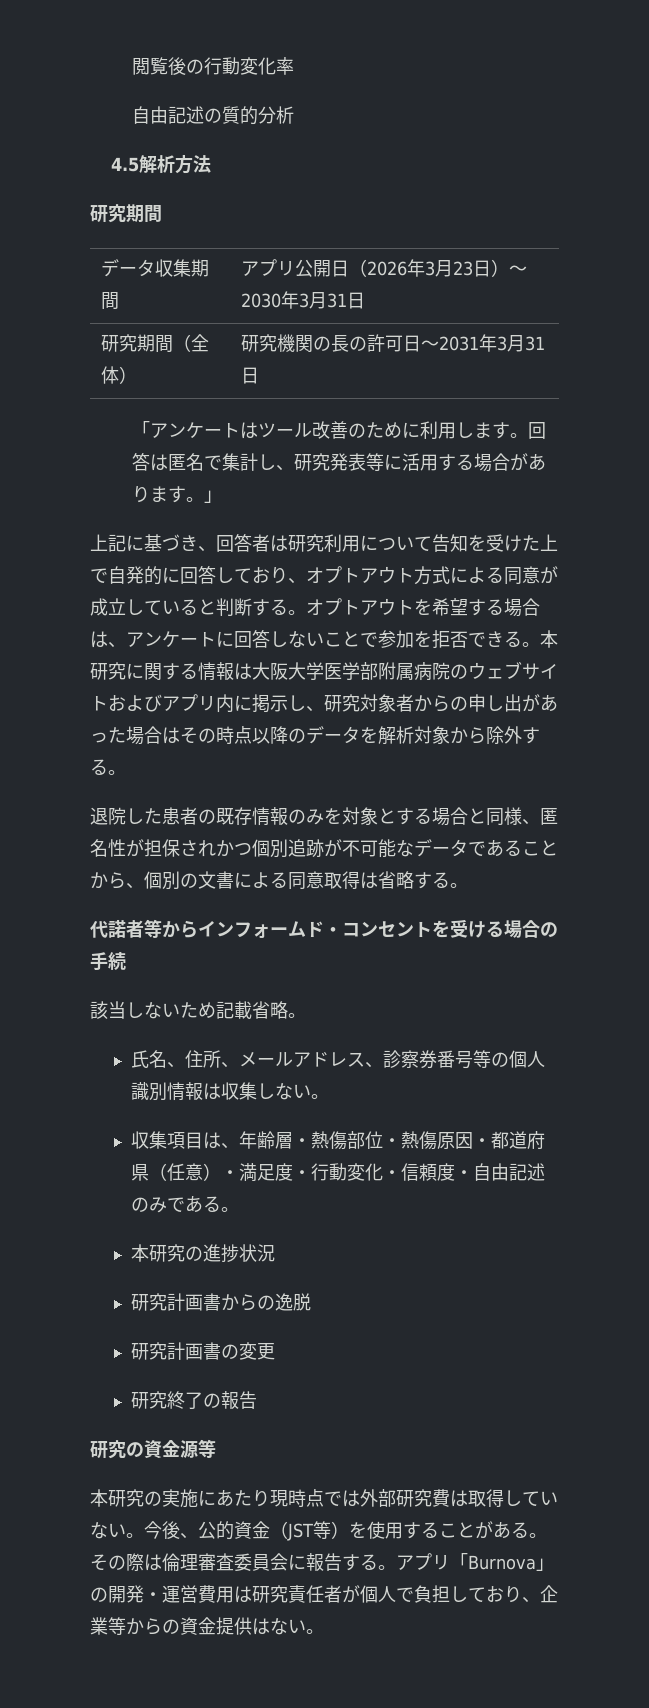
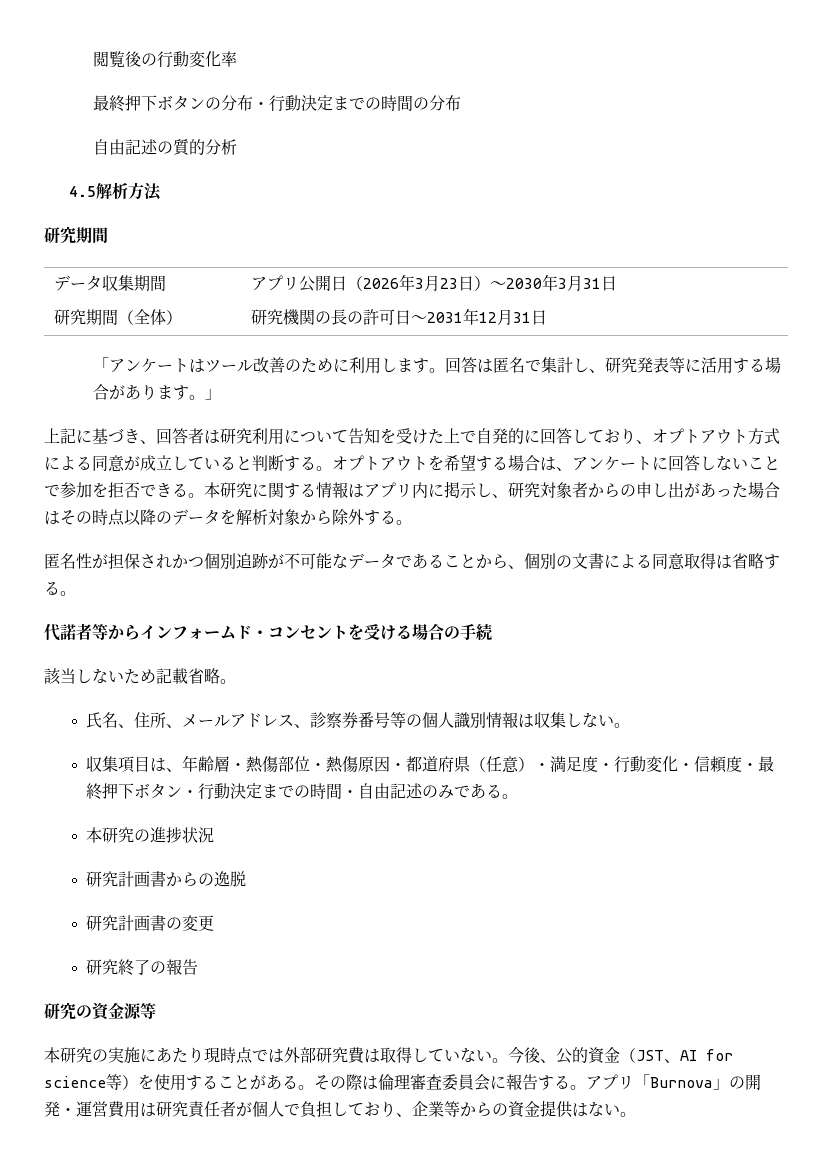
+ 最終押下ボタンの分布・行動決定までの時間の分布
- 研究期間（全体） | 研究機関の長の許可日〜2031年3月31日
+ 研究期間（全体） | 研究機関の長の許可日〜2031年12月31日
- 本研究に関する情報は大阪大学医学部附属病院のウェブサイトおよびアプリ内に掲示し、研究対象者からの申し出があった場合はその時点以降のデータを解析対象から除外する。
+ 本研究に関する情報はアプリ内に掲示し、研究対象者からの申し出があった場合はその時点以降のデータを解析対象から除外する。
- 退院した患者の既存情報のみを対象とする場合と同様、匿名性が担保されかつ個別追跡が不可能なデータであることから、個別の文書による同意取得は省略する。
+ 匿名性が担保されかつ個別追跡が不可能なデータであることから、個別の文書による同意取得は省略する。
- 収集項目は、年齢層・熱傷部位・熱傷原因・都道府県（任意）・満足度・行動変化・信頼度・自由記述のみである。
+ 収集項目は、年齢層・熱傷部位・熱傷原因・都道府県（任意）・満足度・行動変化・信頼度・最終押下ボタン・行動決定までの時間・自由記述のみである。
- 今後、公的資金（JST等）を使用することがある。
+ 今後、公的資金（JST、AI for science等）を使用することがある。

